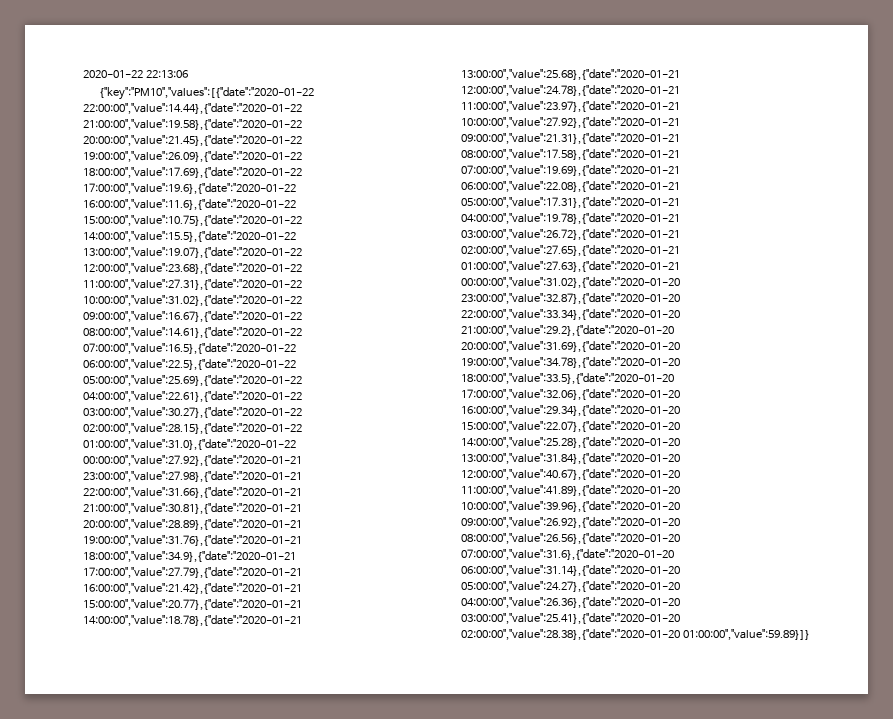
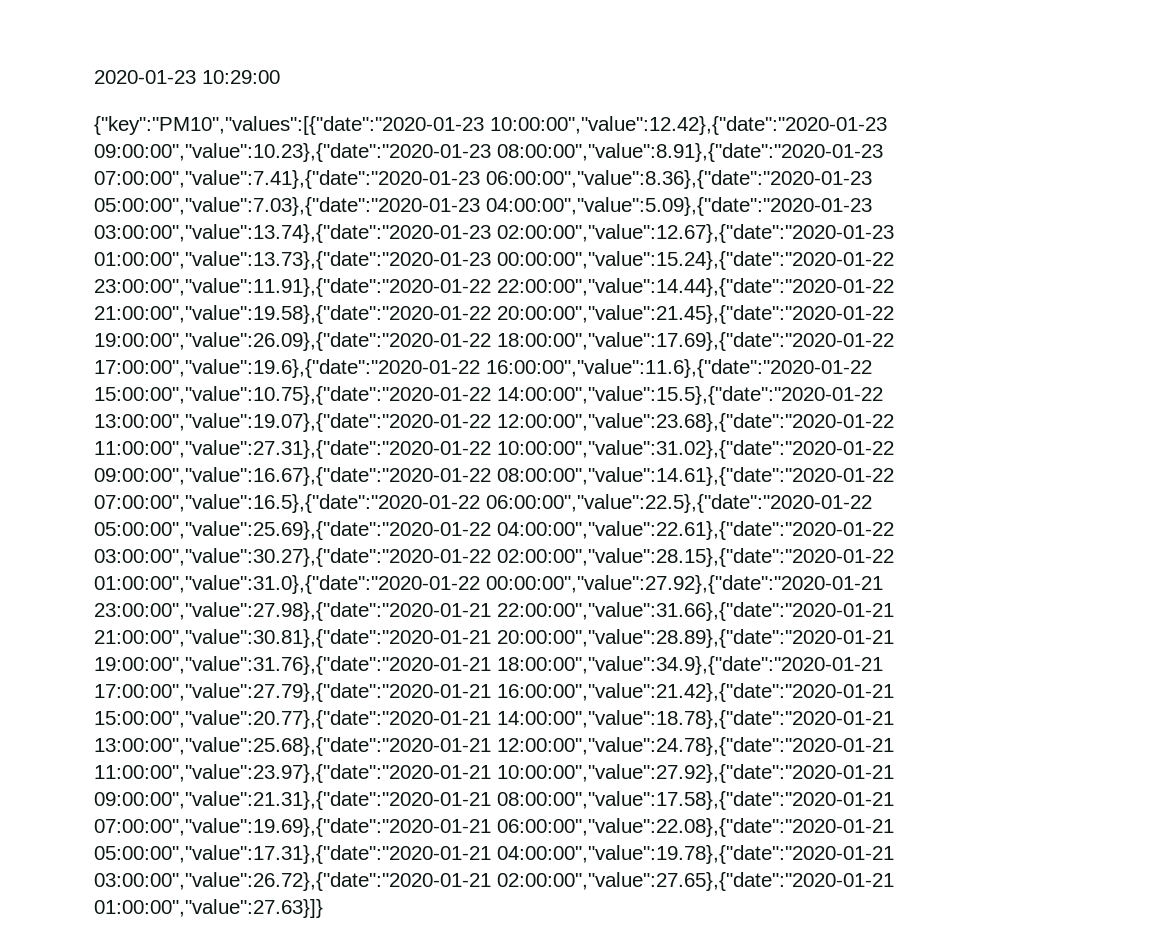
- 2020-01-22 22:13:06
- {"key":"PM10","values":[{"date":"2020-01-22 22:00:00","value":14.44},{"date":"2020-01-22 21:00:00","value":19.58},{"date":"2020-01-22 20:00:00","value":21.45},{"date":"2020-01-22 19:00:00","value":26.09},{"date":"2020-01-22 18:00:00","value":17.69},{"date":"2020-01-22 17:00:00","value":19.6},{"date":"2020-01-22 16:00:00","value":11.6},{"date":"2020-01-22 15:00:00","value":10.75},{"date":"2020-01-22 14:00:00","value":15.5},{"date":"2020-01-22 13:00:00","value":19.07},{"date":"2020-01-22 12:00:00","value":23.68},{"date":"2020-01-22 11:00:00","value":27.31},{"date":"2020-01-22 10:00:00","value":31.02},{"date":"2020-01-22 09:00:00","value":16.67},{"date":"2020-01-22 08:00:00","value":14.61},{"date":"2020-01-22 07:00:00","value":16.5},{"date":"2020-01-22 06:00:00","value":22.5},{"date":"2020-01-22 05:00:00","value":25.69},{"date":"2020-01-22 04:00:00","value":22.61},{"date":"2020-01-22 03:00:00","value":30.27},{"date":"2020-01-22 02:00:00","value":28.15},{"date":"2020-01-22 01:00:00","value":31.0},{"date":"2020-01-22 00:00:00","value":27.92},{"date":"2020-01-21 23:00:00","value":27.98},{"date":"2020-01-21 22:00:00","value":31.66},{"date":"2020-01-21 21:00:00","value":30.81},{"date":"2020-01-21 20:00:00","value":28.89},{"date":"2020-01-21 19:00:00","value":31.76},{"date":"2020-01-21 18:00:00","value":34.9},{"date":"2020-01-21 17:00:00","value":27.79},{"date":"2020-01-21 16:00:00","value":21.42},{"date":"2020-01-21 15:00:00","value":20.77},{"date":"2020-01-21 14:00:00","value":18.78},{"date":"2020-01-21 13:00:00","value":25.68},{"date":"2020-01-21 12:00:00","value":24.78},{"date":"2020-01-21 11:00:00","value":23.97},{"date":"2020-01-21 10:00:00","value":27.92},{"date":"2020-01-21 09:00:00","value":21.31},{"date":"2020-01-21 08:00:00","value":17.58},{"date":"2020-01-21 07:00:00","value":19.69},{"date":"2020-01-21 06:00:00","value":22.08},{"date":"2020-01-21 05:00:00","value":17.31},{"date":"2020-01-21 04:00:00","value":19.78},{"date":"2020-01-21 03:00:00","value":26.72},{"date":"2020-01-21 02:00:00","value":27.65},{"date":"2020-01-21 01:00:00","value":27.63},{"date":"2020-01-21 00:00:00","value":31.02},{"date":"2020-01-20 23:00:00","value":32.87},{"date":"2020-01-20 22:00:00","value":33.34},{"date":"2020-01-20 21:00:00","value":29.2},{"date":"2020-01-20 20:00:00","value":31.69},{"date":"2020-01-20 19:00:00","value":34.78},{"date":"2020-01-20 18:00:00","value":33.5},{"date":"2020-01-20 17:00:00","value":32.06},{"date":"2020-01-20 16:00:00","value":29.34},{"date":"2020-01-20 15:00:00","value":22.07},{"date":"2020-01-20 14:00:00","value":25.28},{"date":"2020-01-20 13:00:00","value":31.84},{"date":"2020-01-20 12:00:00","value":40.67},{"date":"2020-01-20 11:00:00","value":41.89},{"date":"2020-01-20 10:00:00","value":39.96},{"date":"2020-01-20 09:00:00","value":26.92},{"date":"2020-01-20 08:00:00","value":26.56},{"date":"2020-01-20 07:00:00","value":31.6},{"date":"2020-01-20 06:00:00","value":31.14},{"date":"2020-01-20 05:00:00","value":24.27},{"date":"2020-01-20 04:00:00","value":26.36},{"date":"2020-01-20 03:00:00","value":25.41},{"date":"2020-01-20 02:00:00","value":28.38},{"date":"2020-01-20 01:00:00","value":59.89}]}
+ 2020-01-23 10:29:00
+ {"key":"PM10","values":[{"date":"2020-01-23 10:00:00","value":12.42},{"date":"2020-01-23 09:00:00","value":10.23},{"date":"2020-01-23 08:00:00","value":8.91},{"date":"2020-01-23 07:00:00","value":7.41},{"date":"2020-01-23 06:00:00","value":8.36},{"date":"2020-01-23 05:00:00","value":7.03},{"date":"2020-01-23 04:00:00","value":5.09},{"date":"2020-01-23 03:00:00","value":13.74},{"date":"2020-01-23 02:00:00","value":12.67},{"date":"2020-01-23 01:00:00","value":13.73},{"date":"2020-01-23 00:00:00","value":15.24},{"date":"2020-01-22 23:00:00","value":11.91},{"date":"2020-01-22 22:00:00","value":14.44},{"date":"2020-01-22 21:00:00","value":19.58},{"date":"2020-01-22 20:00:00","value":21.45},{"date":"2020-01-22 19:00:00","value":26.09},{"date":"2020-01-22 18:00:00","value":17.69},{"date":"2020-01-22 17:00:00","value":19.6},{"date":"2020-01-22 16:00:00","value":11.6},{"date":"2020-01-22 15:00:00","value":10.75},{"date":"2020-01-22 14:00:00","value":15.5},{"date":"2020-01-22 13:00:00","value":19.07},{"date":"2020-01-22 12:00:00","value":23.68},{"date":"2020-01-22 11:00:00","value":27.31},{"date":"2020-01-22 10:00:00","value":31.02},{"date":"2020-01-22 09:00:00","value":16.67},{"date":"2020-01-22 08:00:00","value":14.61},{"date":"2020-01-22 07:00:00","value":16.5},{"date":"2020-01-22 06:00:00","value":22.5},{"date":"2020-01-22 05:00:00","value":25.69},{"date":"2020-01-22 04:00:00","value":22.61},{"date":"2020-01-22 03:00:00","value":30.27},{"date":"2020-01-22 02:00:00","value":28.15},{"date":"2020-01-22 01:00:00","value":31.0},{"date":"2020-01-22 00:00:00","value":27.92},{"date":"2020-01-21 23:00:00","value":27.98},{"date":"2020-01-21 22:00:00","value":31.66},{"date":"2020-01-21 21:00:00","value":30.81},{"date":"2020-01-21 20:00:00","value":28.89},{"date":"2020-01-21 19:00:00","value":31.76},{"date":"2020-01-21 18:00:00","value":34.9},{"date":"2020-01-21 17:00:00","value":27.79},{"date":"2020-01-21 16:00:00","value":21.42},{"date":"2020-01-21 15:00:00","value":20.77},{"date":"2020-01-21 14:00:00","value":18.78},{"date":"2020-01-21 13:00:00","value":25.68},{"date":"2020-01-21 12:00:00","value":24.78},{"date":"2020-01-21 11:00:00","value":23.97},{"date":"2020-01-21 10:00:00","value":27.92},{"date":"2020-01-21 09:00:00","value":21.31},{"date":"2020-01-21 08:00:00","value":17.58},{"date":"2020-01-21 07:00:00","value":19.69},{"date":"2020-01-21 06:00:00","value":22.08},{"date":"2020-01-21 05:00:00","value":17.31},{"date":"2020-01-21 04:00:00","value":19.78},{"date":"2020-01-21 03:00:00","value":26.72},{"date":"2020-01-21 02:00:00","value":27.65},{"date":"2020-01-21 01:00:00","value":27.63}]}

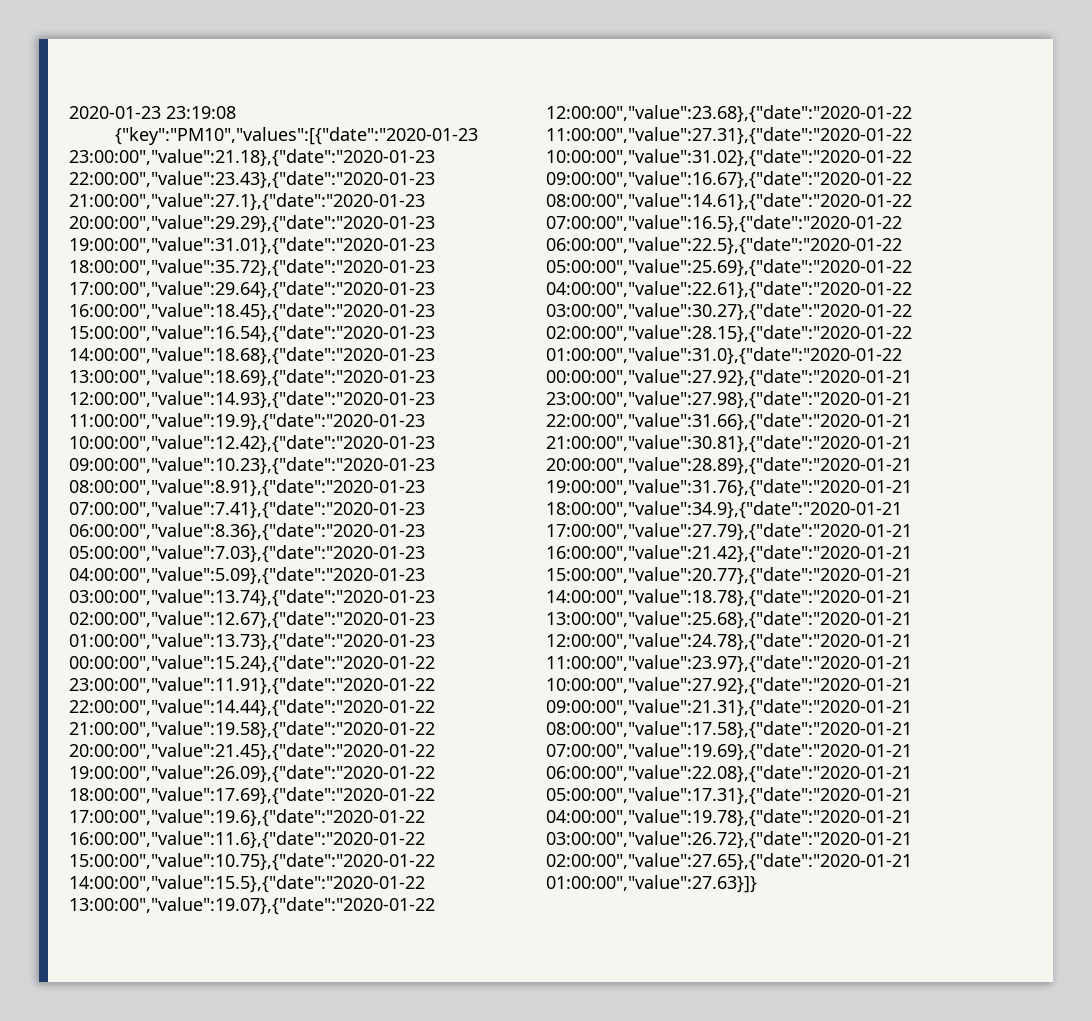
- 2020-01-23 10:29:00
+ 2020-01-23 23:19:08
- {"key":"PM10","values":[{"date":"2020-01-23 10:00:00","value":12.42},{"date":"2020-01-23 09:00:00","value":10.23},{"date":"2020-01-23 08:00:00","value":8.91},{"date":"2020-01-23 07:00:00","value":7.41},{"date":"2020-01-23 06:00:00","value":8.36},{"date":"2020-01-23 05:00:00","value":7.03},{"date":"2020-01-23 04:00:00","value":5.09},{"date":"2020-01-23 03:00:00","value":13.74},{"date":"2020-01-23 02:00:00","value":12.67},{"date":"2020-01-23 01:00:00","value":13.73},{"date":"2020-01-23 00:00:00","value":15.24},{"date":"2020-01-22 23:00:00","value":11.91},{"date":"2020-01-22 22:00:00","value":14.44},{"date":"2020-01-22 21:00:00","value":19.58},{"date":"2020-01-22 20:00:00","value":21.45},{"date":"2020-01-22 19:00:00","value":26.09},{"date":"2020-01-22 18:00:00","value":17.69},{"date":"2020-01-22 17:00:00","value":19.6},{"date":"2020-01-22 16:00:00","value":11.6},{"date":"2020-01-22 15:00:00","value":10.75},{"date":"2020-01-22 14:00:00","value":15.5},{"date":"2020-01-22 13:00:00","value":19.07},{"date":"2020-01-22 12:00:00","value":23.68},{"date":"2020-01-22 11:00:00","value":27.31},{"date":"2020-01-22 10:00:00","value":31.02},{"date":"2020-01-22 09:00:00","value":16.67},{"date":"2020-01-22 08:00:00","value":14.61},{"date":"2020-01-22 07:00:00","value":16.5},{"date":"2020-01-22 06:00:00","value":22.5},{"date":"2020-01-22 05:00:00","value":25.69},{"date":"2020-01-22 04:00:00","value":22.61},{"date":"2020-01-22 03:00:00","value":30.27},{"date":"2020-01-22 02:00:00","value":28.15},{"date":"2020-01-22 01:00:00","value":31.0},{"date":"2020-01-22 00:00:00","value":27.92},{"date":"2020-01-21 23:00:00","value":27.98},{"date":"2020-01-21 22:00:00","value":31.66},{"date":"2020-01-21 21:00:00","value":30.81},{"date":"2020-01-21 20:00:00","value":28.89},{"date":"2020-01-21 19:00:00","value":31.76},{"date":"2020-01-21 18:00:00","value":34.9},{"date":"2020-01-21 17:00:00","value":27.79},{"date":"2020-01-21 16:00:00","value":21.42},{"date":"2020-01-21 15:00:00","value":20.77},{"date":"2020-01-21 14:00:00","value":18.78},{"date":"2020-01-21 13:00:00","value":25.68},{"date":"2020-01-21 12:00:00","value":24.78},{"date":"2020-01-21 11:00:00","value":23.97},{"date":"2020-01-21 10:00:00","value":27.92},{"date":"2020-01-21 09:00:00","value":21.31},{"date":"2020-01-21 08:00:00","value":17.58},{"date":"2020-01-21 07:00:00","value":19.69},{"date":"2020-01-21 06:00:00","value":22.08},{"date":"2020-01-21 05:00:00","value":17.31},{"date":"2020-01-21 04:00:00","value":19.78},{"date":"2020-01-21 03:00:00","value":26.72},{"date":"2020-01-21 02:00:00","value":27.65},{"date":"2020-01-21 01:00:00","value":27.63}]}
+ {"key":"PM10","values":[{"date":"2020-01-23 23:00:00","value":21.18},{"date":"2020-01-23 22:00:00","value":23.43},{"date":"2020-01-23 21:00:00","value":27.1},{"date":"2020-01-23 20:00:00","value":29.29},{"date":"2020-01-23 19:00:00","value":31.01},{"date":"2020-01-23 18:00:00","value":35.72},{"date":"2020-01-23 17:00:00","value":29.64},{"date":"2020-01-23 16:00:00","value":18.45},{"date":"2020-01-23 15:00:00","value":16.54},{"date":"2020-01-23 14:00:00","value":18.68},{"date":"2020-01-23 13:00:00","value":18.69},{"date":"2020-01-23 12:00:00","value":14.93},{"date":"2020-01-23 11:00:00","value":19.9},{"date":"2020-01-23 10:00:00","value":12.42},{"date":"2020-01-23 09:00:00","value":10.23},{"date":"2020-01-23 08:00:00","value":8.91},{"date":"2020-01-23 07:00:00","value":7.41},{"date":"2020-01-23 06:00:00","value":8.36},{"date":"2020-01-23 05:00:00","value":7.03},{"date":"2020-01-23 04:00:00","value":5.09},{"date":"2020-01-23 03:00:00","value":13.74},{"date":"2020-01-23 02:00:00","value":12.67},{"date":"2020-01-23 01:00:00","value":13.73},{"date":"2020-01-23 00:00:00","value":15.24},{"date":"2020-01-22 23:00:00","value":11.91},{"date":"2020-01-22 22:00:00","value":14.44},{"date":"2020-01-22 21:00:00","value":19.58},{"date":"2020-01-22 20:00:00","value":21.45},{"date":"2020-01-22 19:00:00","value":26.09},{"date":"2020-01-22 18:00:00","value":17.69},{"date":"2020-01-22 17:00:00","value":19.6},{"date":"2020-01-22 16:00:00","value":11.6},{"date":"2020-01-22 15:00:00","value":10.75},{"date":"2020-01-22 14:00:00","value":15.5},{"date":"2020-01-22 13:00:00","value":19.07},{"date":"2020-01-22 12:00:00","value":23.68},{"date":"2020-01-22 11:00:00","value":27.31},{"date":"2020-01-22 10:00:00","value":31.02},{"date":"2020-01-22 09:00:00","value":16.67},{"date":"2020-01-22 08:00:00","value":14.61},{"date":"2020-01-22 07:00:00","value":16.5},{"date":"2020-01-22 06:00:00","value":22.5},{"date":"2020-01-22 05:00:00","value":25.69},{"date":"2020-01-22 04:00:00","value":22.61},{"date":"2020-01-22 03:00:00","value":30.27},{"date":"2020-01-22 02:00:00","value":28.15},{"date":"2020-01-22 01:00:00","value":31.0},{"date":"2020-01-22 00:00:00","value":27.92},{"date":"2020-01-21 23:00:00","value":27.98},{"date":"2020-01-21 22:00:00","value":31.66},{"date":"2020-01-21 21:00:00","value":30.81},{"date":"2020-01-21 20:00:00","value":28.89},{"date":"2020-01-21 19:00:00","value":31.76},{"date":"2020-01-21 18:00:00","value":34.9},{"date":"2020-01-21 17:00:00","value":27.79},{"date":"2020-01-21 16:00:00","value":21.42},{"date":"2020-01-21 15:00:00","value":20.77},{"date":"2020-01-21 14:00:00","value":18.78},{"date":"2020-01-21 13:00:00","value":25.68},{"date":"2020-01-21 12:00:00","value":24.78},{"date":"2020-01-21 11:00:00","value":23.97},{"date":"2020-01-21 10:00:00","value":27.92},{"date":"2020-01-21 09:00:00","value":21.31},{"date":"2020-01-21 08:00:00","value":17.58},{"date":"2020-01-21 07:00:00","value":19.69},{"date":"2020-01-21 06:00:00","value":22.08},{"date":"2020-01-21 05:00:00","value":17.31},{"date":"2020-01-21 04:00:00","value":19.78},{"date":"2020-01-21 03:00:00","value":26.72},{"date":"2020-01-21 02:00:00","value":27.65},{"date":"2020-01-21 01:00:00","value":27.63}]}

